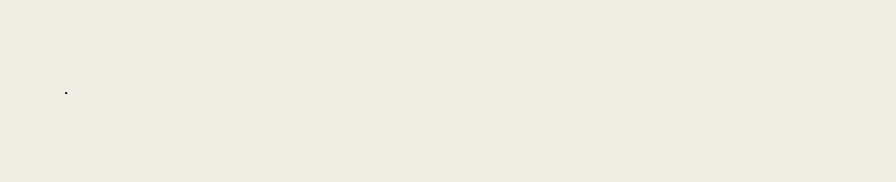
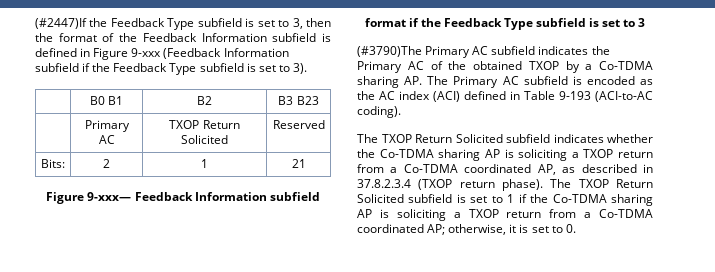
- .
+ (#2447)If the Feedback Type subfield is set to 3, then the format of the Feedback Information subfield is defined in Figure 9-xxx (Feedback Information subfield if the Feedback Type subfield is set to 3).
+ | B0 B1 | B2 | B3 B23
+ | Primary AC | TXOP Return Solicited | Reserved
+ Bits: | 2 | 1 | 21
+ Figure 9-xxx— Feedback Information subfield format if the Feedback Type subfield is set to 3
+ (#3790)The Primary AC subfield indicates the Primary AC of the obtained TXOP by a Co-TDMA sharing AP. The Primary AC subfield is encoded as the AC index (ACI) defined in Table 9-193 (ACI-to-AC coding).
+ The TXOP Return Solicited subfield indicates whether the Co-TDMA sharing AP is soliciting a TXOP return from a Co-TDMA coordinated AP, as described in 37.8.2.3.4 (TXOP return phase). The TXOP Return Solicited subfield is set to 1 if the Co-TDMA sharing AP is soliciting a TXOP return from a Co-TDMA coordinated AP; otherwise, it is set to 0.

